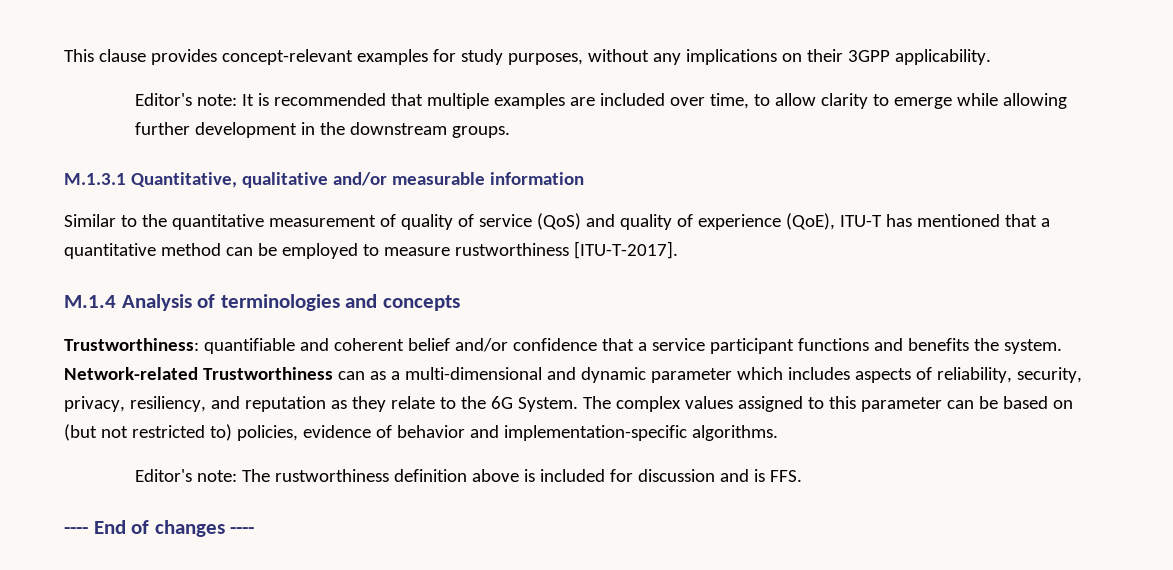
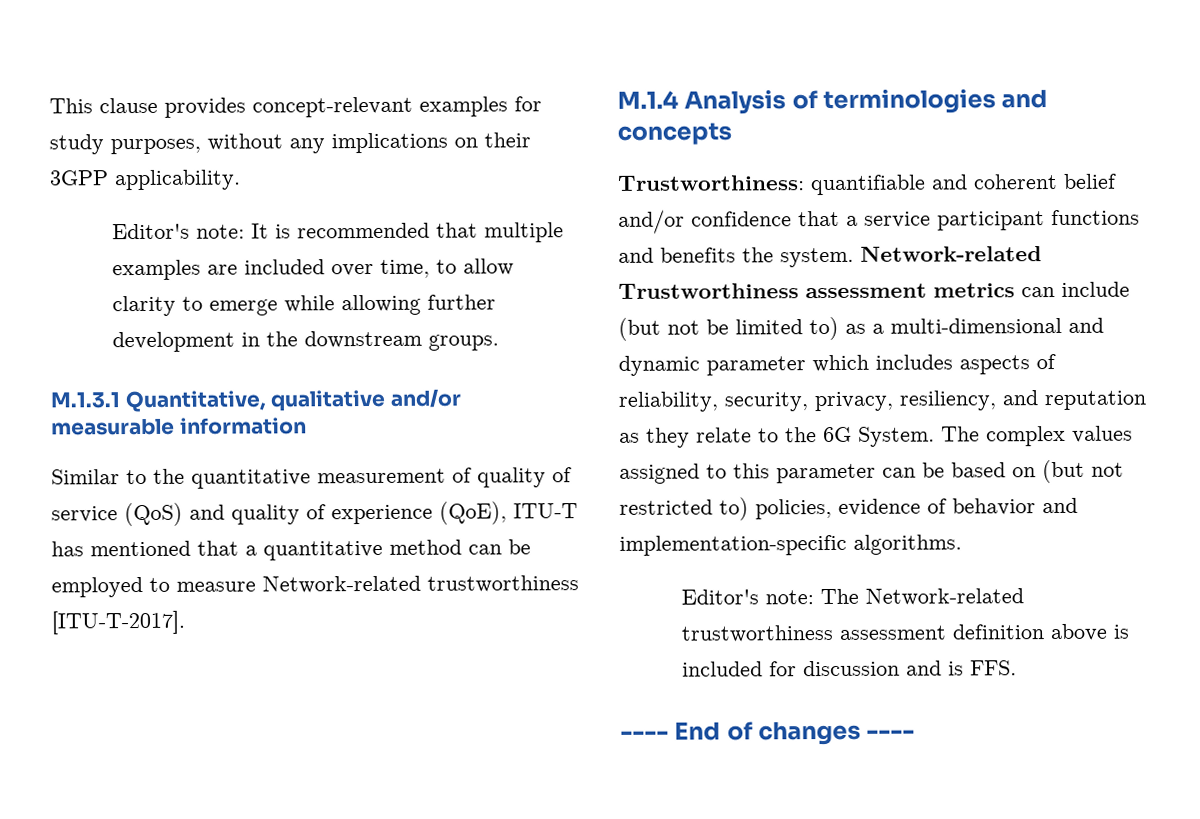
- Similar to the quantitative measurement of quality of service (QoS) and quality of experience (QoE), ITU-T has mentioned that a quantitative method can be employed to measure rustworthiness [ITU-T-2017].
+ Similar to the quantitative measurement of quality of service (QoS) and quality of experience (QoE), ITU-T has mentioned that a quantitative method can be employed to measure Network-related trustworthiness [ITU-T-2017].
- Network-related Trustworthiness can as a multi-dimensional and dynamic parameter which includes aspects of reliability, security, privacy, resiliency, and reputation as they relate to the 6G System.
+ Network-related Trustworthiness assessment metrics can include (but not be limited to) as a multi-dimensional and dynamic parameter which includes aspects of reliability, security, privacy, resiliency, and reputation as they relate to the 6G System.
- Editor's note: The rustworthiness definition above is included for discussion and is FFS.
+ Editor's note: The Network-related trustworthiness assessment definition above is included for discussion and is FFS.

